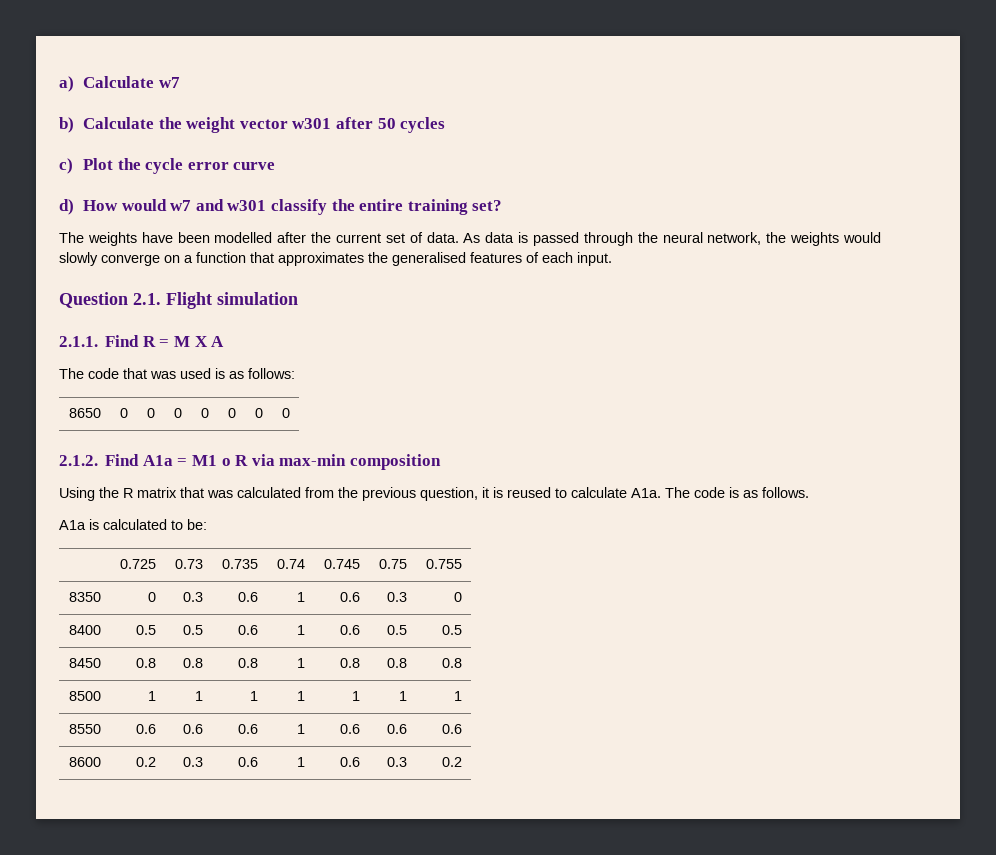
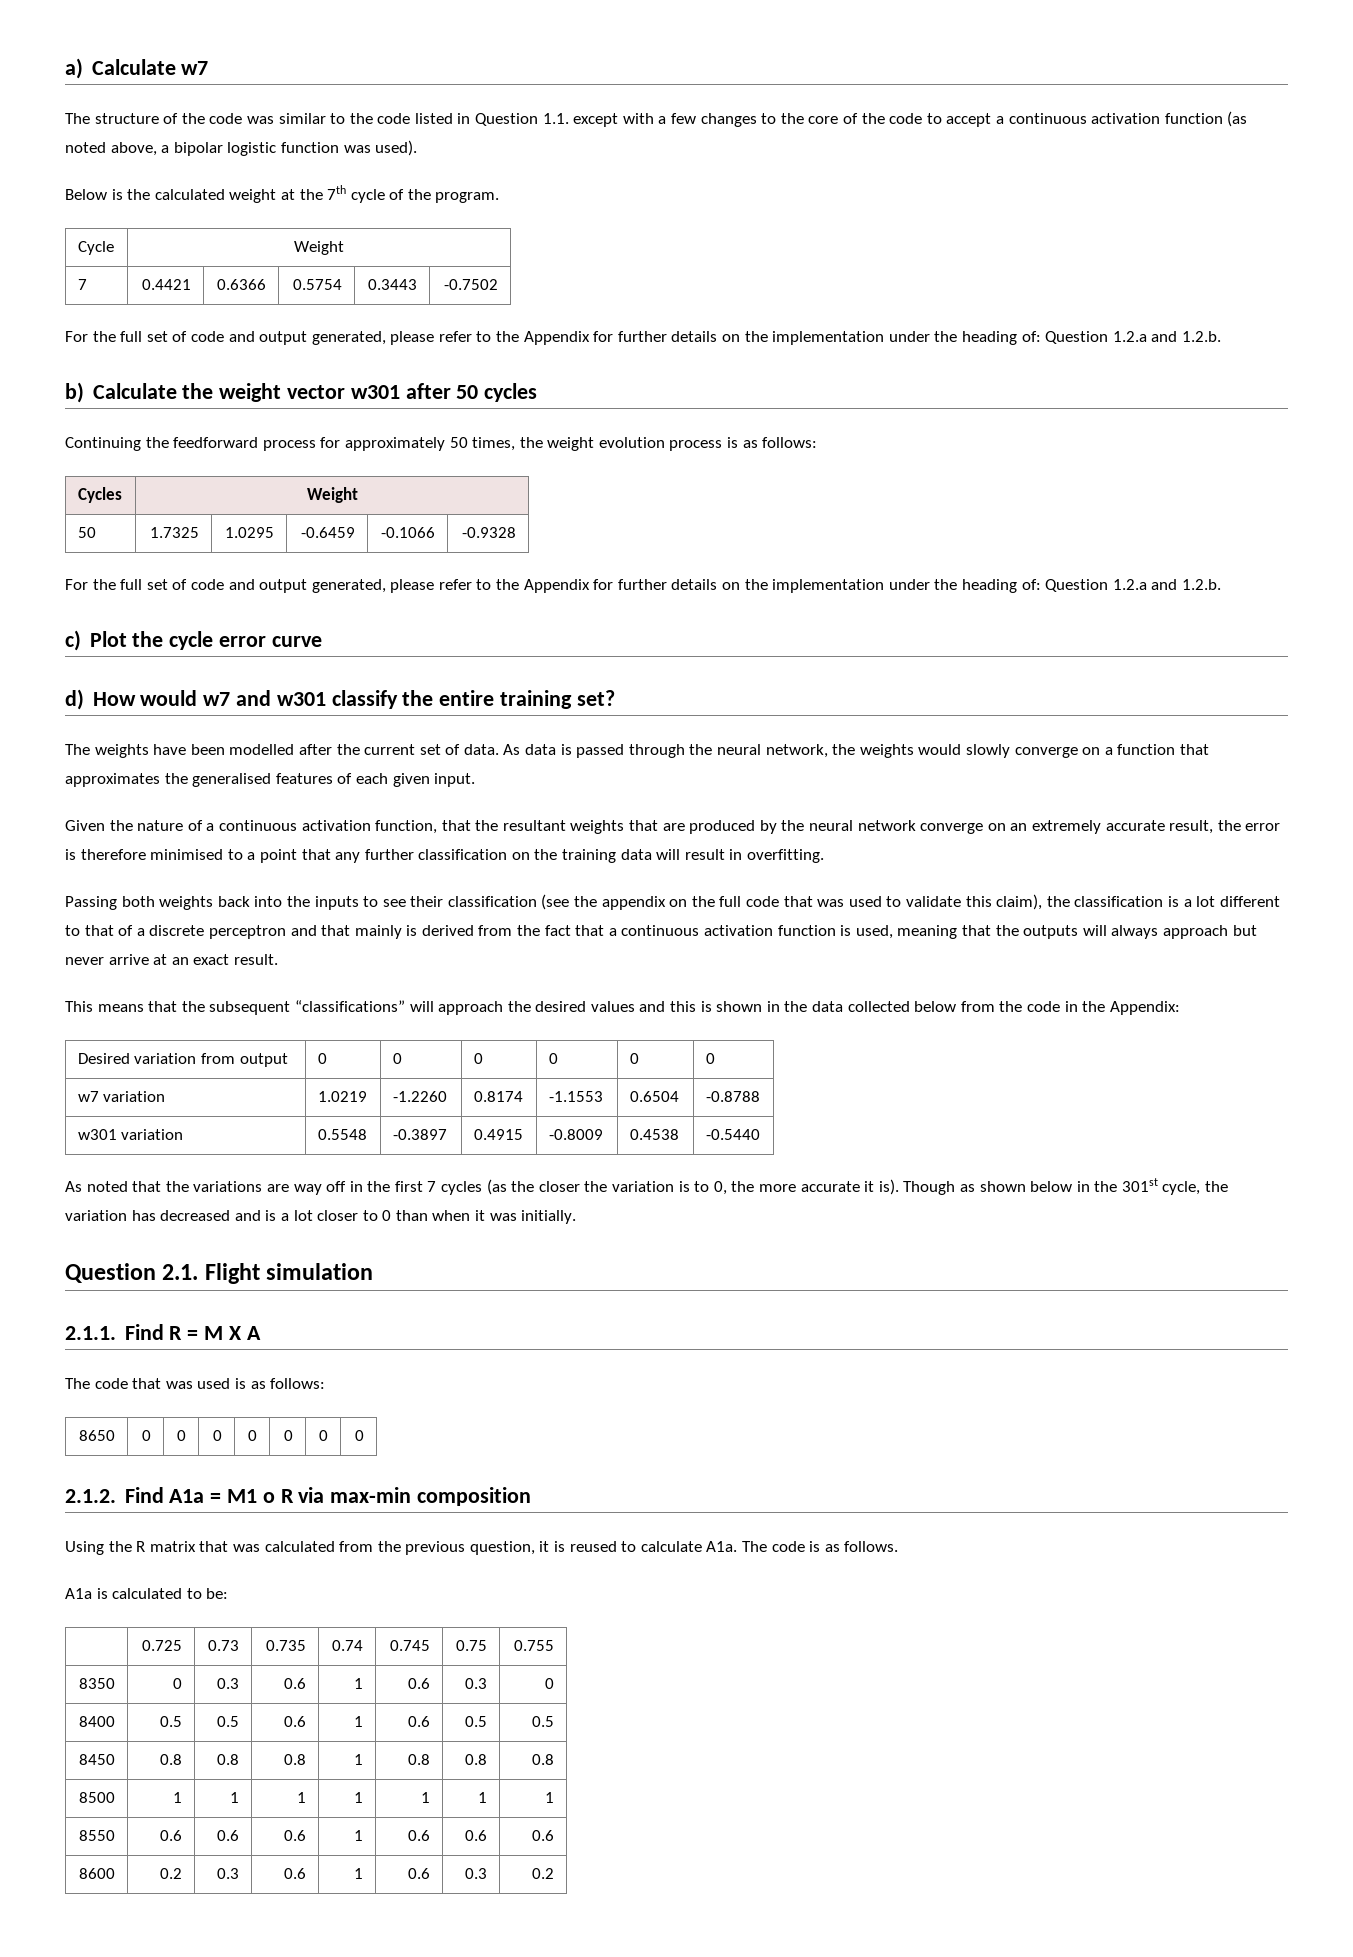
+ The structure of the code was similar to the code listed in Question 1.1. except with a few changes to the core of the code to accept a continuous activation function (as noted above, a bipolar logistic function was used).
+ Below is the calculated weight at the 7th cycle of the program.
+ Cycle | Weight
+ 7 | 0.4421 | 0.6366 | 0.5754 | 0.3443 | -0.7502
+ For the full set of code and output generated, please refer to the Appendix for further details on the implementation under the heading of: Question 1.2.a and 1.2.b.
+ Continuing the feedforward process for approximately 50 times, the weight evolution process is as follows:
+ Cycles | Weight
+ 50 | 1.7325 | 1.0295 | -0.6459 | -0.1066 | -0.9328
+ For the full set of code and output generated, please refer to the Appendix for further details on the implementation under the heading of: Question 1.2.a and 1.2.b.
- As data is passed through the neural network, the weights would slowly converge on a function that approximates the generalised features of each input.
+ As data is passed through the neural network, the weights would slowly converge on a function that approximates the generalised features of each given input.
+ Given the nature of a continuous activation function, that the resultant weights that are produced by the neural network converge on an extremely accurate result, the error is therefore minimised to a point that any further classification on the training data will result in overfitting.
+ Passing both weights back into the inputs to see their classification (see the appendix on the full code that was used to validate this claim), the classification is a lot different to that of a discrete perceptron and that mainly is derived from the fact that a continuous activation function is used, meaning that the outputs will always approach but never arrive at an exact result.
+ This means that the subsequent “classifications” will approach the desired values and this is shown in the data collected below from the code in the Appendix:
+ Desired variation from output | 0 | 0 | 0 | 0 | 0 | 0
+ w7 variation | 1.0219 | -1.2260 | 0.8174 | -1.1553 | 0.6504 | -0.8788
+ w301 variation | 0.5548 | -0.3897 | 0.4915 | -0.8009 | 0.4538 | -0.5440
+ As noted that the variations are way off in the first 7 cycles (as the closer the variation is to 0, the more accurate it is). Though as shown below in the 301st cycle, the variation has decreased and is a lot closer to 0 than when it was initially.

